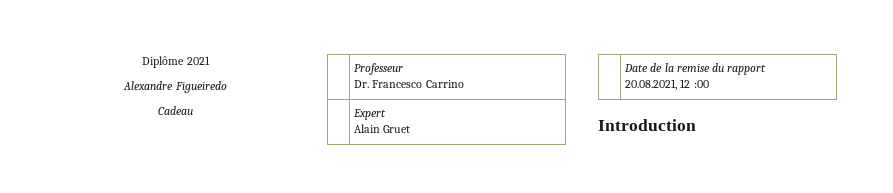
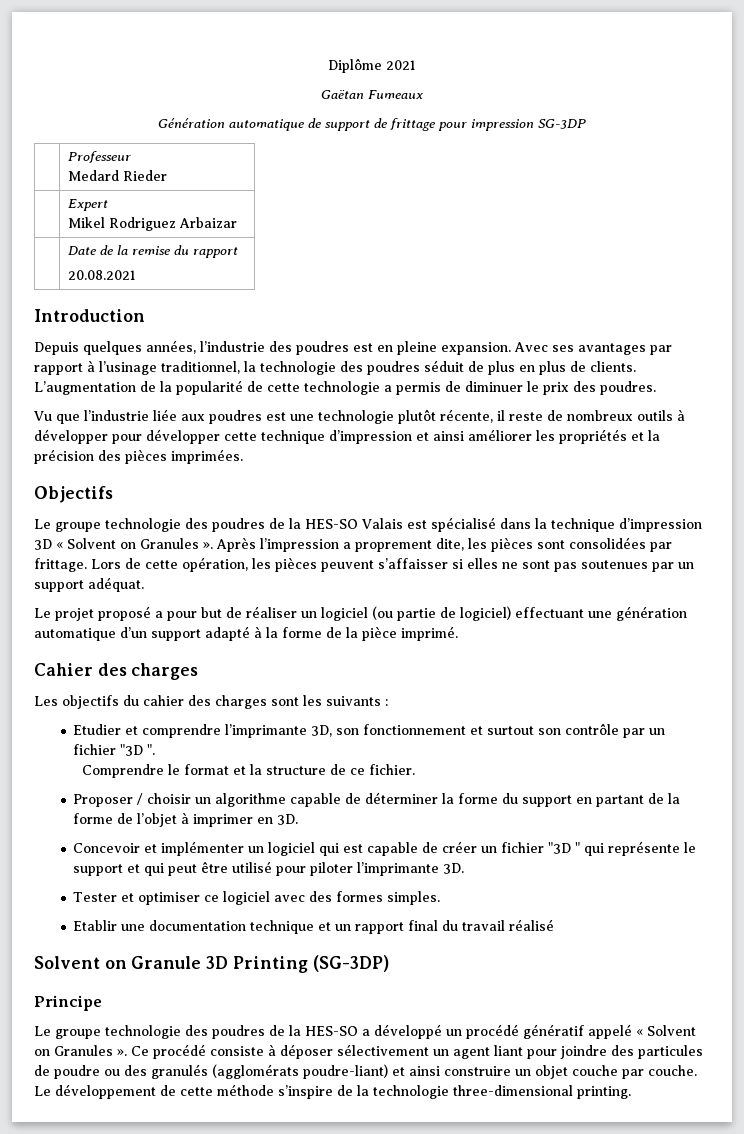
- Alexandre Figueiredo
- Cadeau
+ Gaëtan Fumeaux
+ Génération automatique de support de frittage pour impression SG-3DP
  | Professeur
- Dr. Francesco Carrino
+ Medard Rieder
  | Expert
- Alain Gruet
+ Mikel Rodriguez Arbaizar
  | Date de la remise du rapport
- 20.08.2021, 12 :00
+ 20.08.2021
  Introduction
+ Depuis quelques années, l’industrie des poudres est en pleine expansion. Avec ses avantages par rapport à l’usinage traditionnel, la technologie des poudres séduit de plus en plus de clients. L’augmentation de la popularité de cette technologie a permis de diminuer le prix des poudres.
+ Vu que l’industrie liée aux poudres est une technologie plutôt récente, il reste de nombreux outils à développer pour développer cette technique d’impression et ainsi améliorer les propriétés et la précision des pièces imprimées.
+ Objectifs
+ Le groupe technologie des poudres de la HES-SO Valais est spécialisé dans la technique d’impression 3D « Solvent on Granules ». Après l’impression a proprement dite, les pièces sont consolidées par frittage. Lors de cette opération, les pièces peuvent s’affaisser si elles ne sont pas soutenues par un support adéquat.
+ Le projet proposé a pour but de réaliser un logiciel (ou partie de logiciel) effectuant une génération automatique d’un support adapté à la forme de la pièce imprimé.
+ Cahier des charges
+ Les objectifs du cahier des charges sont les suivants :
+ Etudier et comprendre l’imprimante 3D, son fonctionnement et surtout son contrôle par un fichier "3D ".
+ Comprendre le format et la structure de ce fichier.
+ Proposer / choisir un algorithme capable de déterminer la forme du support en partant de la forme de l’objet à imprimer en 3D.
+ Concevoir et implémenter un logiciel qui est capable de créer un fichier "3D " qui représente le support et qui peut être utilisé pour piloter l’imprimante 3D.
+ Tester et optimiser ce logiciel avec des formes simples.
+ Etablir une documentation technique et un rapport final du travail réalisé
+ Solvent on Granule 3D Printing (SG-3DP)
+ Principe
+ Le groupe technologie des poudres de la HES-SO a développé un procédé génératif appelé « Solvent on Granules ». Ce procédé consiste à déposer sélectivement un agent liant pour joindre des particules de poudre ou des granulés (agglomérats poudre-liant) et ainsi construire un objet couche par couche. Le développement de cette méthode s’inspire de la technologie three-dimensional printing.

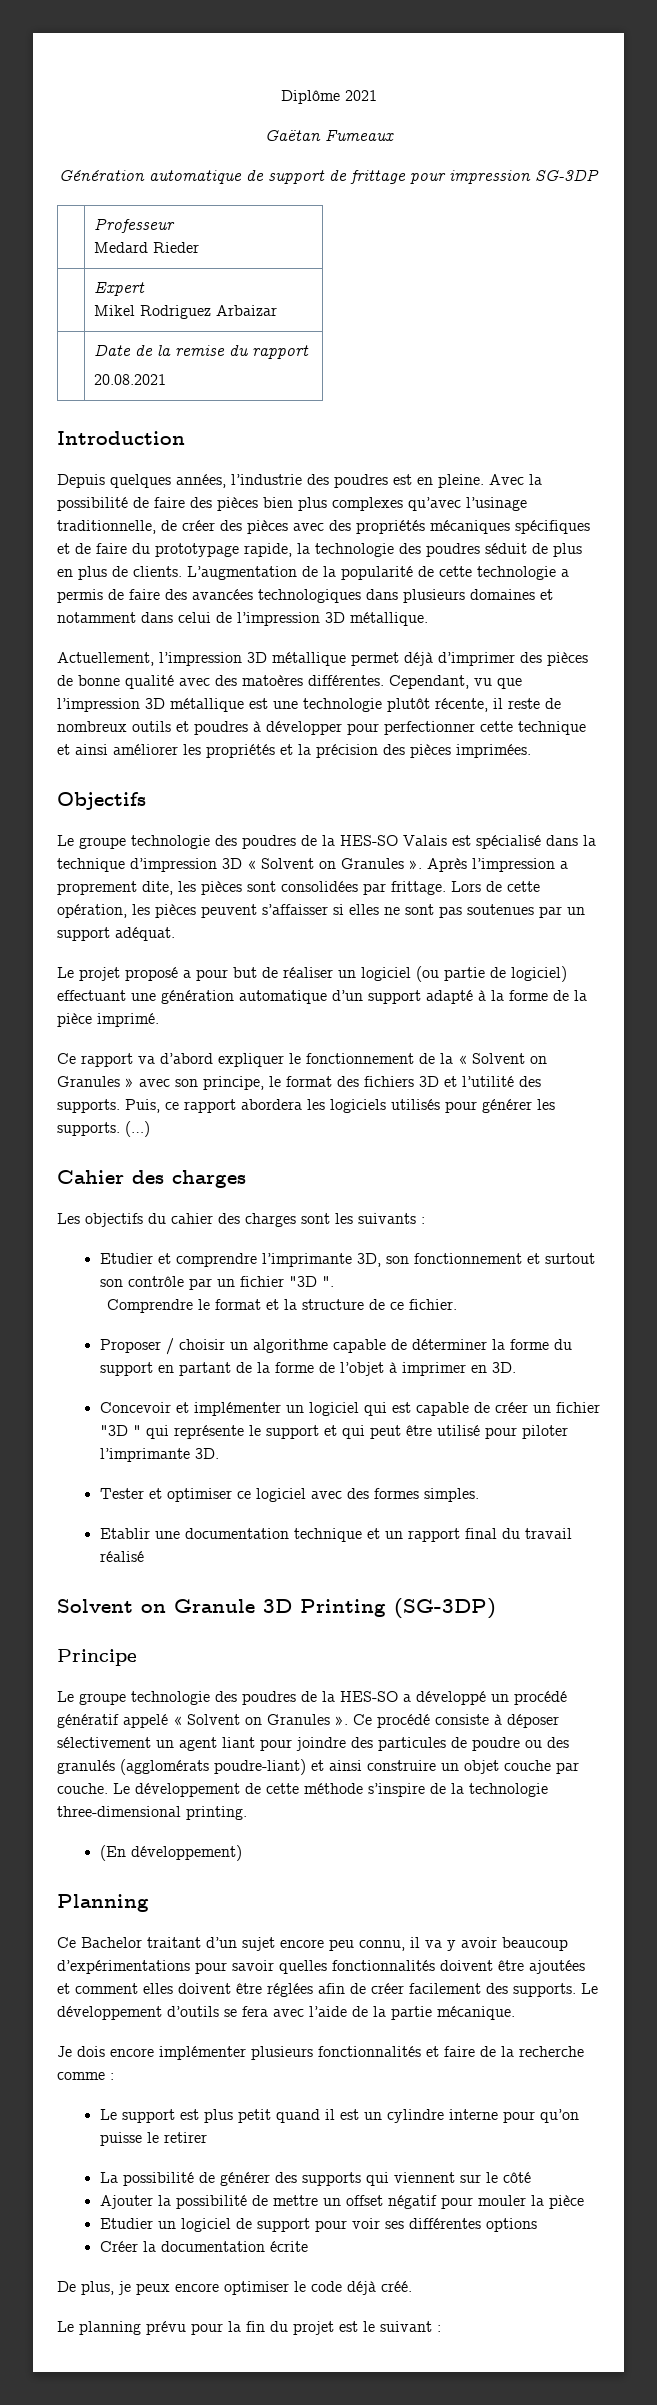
- Depuis quelques années, l’industrie des poudres est en pleine expansion. Avec ses avantages par rapport à l’usinage traditionnel, la technologie des poudres séduit de plus en plus de clients.
+ Depuis quelques années, l’industrie des poudres est en pleine. Avec la possibilité de faire des pièces bien plus complexes qu’avec l’usinage traditionnelle, de créer des pièces avec des propriétés mécaniques spécifiques et de faire du prototypage rapide, la technologie des poudres séduit de plus en plus de clients.
- L’augmentation de la popularité de cette technologie a permis de diminuer le prix des poudres.
- Vu que l’industrie liée aux poudres est une technologie plutôt récente, il reste de nombreux outils à développer pour développer cette technique d’impression et ainsi améliorer les propriétés et la précision des pièces imprimées.
+ L’augmentation de la popularité de cette technologie a permis de faire des avancées technologiques dans plusieurs domaines et notamment dans celui de l’impression 3D métallique.
+ Actuellement, l’impression 3D métallique permet déjà d’imprimer des pièces de bonne qualité avec des matoères différentes. Cependant, vu que l’impression 3D métallique est une technologie plutôt récente, il reste de nombreux outils et poudres à développer pour perfectionner cette technique et ainsi améliorer les propriétés et la précision des pièces imprimées.
+ Ce rapport va d’abord expliquer le fonctionnement de la « Solvent on Granules » avec son principe, le format des fichiers 3D et l’utilité des supports. Puis, ce rapport abordera les logiciels utilisés pour générer les supports. (…)
+ (En développement)
+ Planning
+ Ce Bachelor traitant d’un sujet encore peu connu, il va y avoir beaucoup d’expérimentations pour savoir quelles fonctionnalités doivent être ajoutées et comment elles doivent être réglées afin de créer facilement des supports. Le développement d’outils se fera avec l’aide de la partie mécanique.
+ Je dois encore implémenter plusieurs fonctionnalités et faire de la recherche comme :
+ Le support est plus petit quand il est un cylindre interne pour qu’on puisse le retirer
+ La possibilité de générer des supports qui viennent sur le côté
+ Ajouter la possibilité de mettre un offset négatif pour mouler la pièce
+ Etudier un logiciel de support pour voir ses différentes options
+ Créer la documentation écrite
+ De plus, je peux encore optimiser le code déjà créé.
+ Le planning prévu pour la fin du projet est le suivant :

